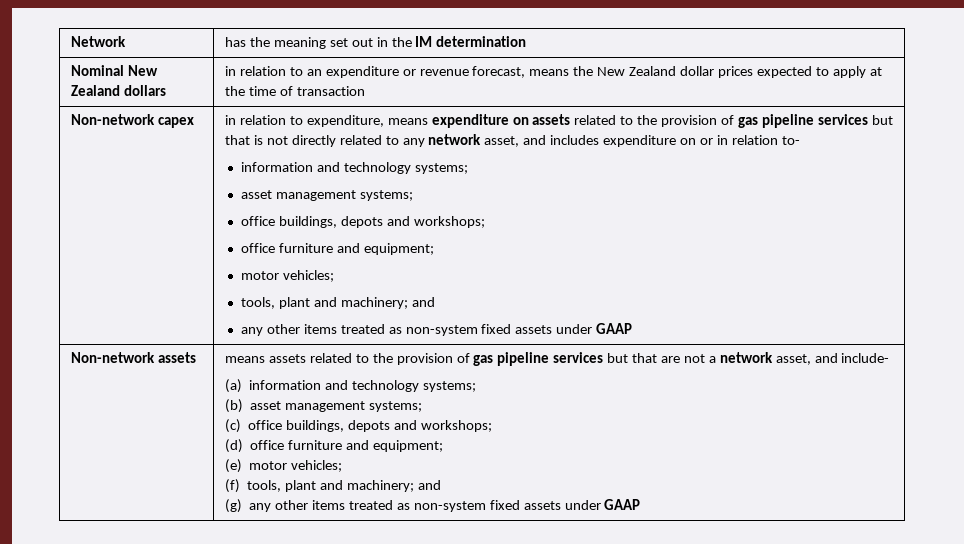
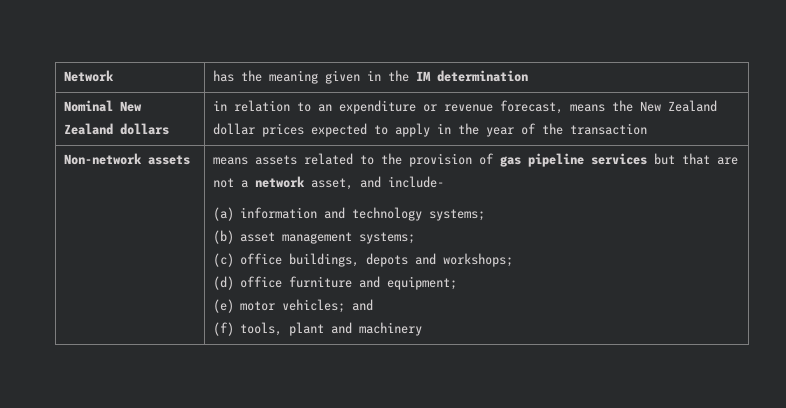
- Network | has the meaning set out in the IM determination
+ Network | has the meaning given in the IM determination
- Nominal New Zealand dollars | in relation to an expenditure or revenue forecast, means the New Zealand dollar prices expected to apply at the time of transaction
- Non-network capex | in relation to expenditure, means expenditure on assets related to the provision of gas pipeline services but that is not directly related to any network asset, and includes expenditure on or in relation to-
- information and technology systems;
- asset management systems;
- office buildings, depots and workshops;
- office furniture and equipment;
- motor vehicles;
- tools, plant and machinery; and
- any other items treated as non-system fixed assets under GAAP
+ Nominal New Zealand dollars | in relation to an expenditure or revenue forecast, means the New Zealand dollar prices expected to apply in the year of the transaction
- (e) motor vehicles;
+ (e) motor vehicles; and
- (f) tools, plant and machinery; and
- (g) any other items treated as non-system fixed assets under GAAP
+ (f) tools, plant and machinery

